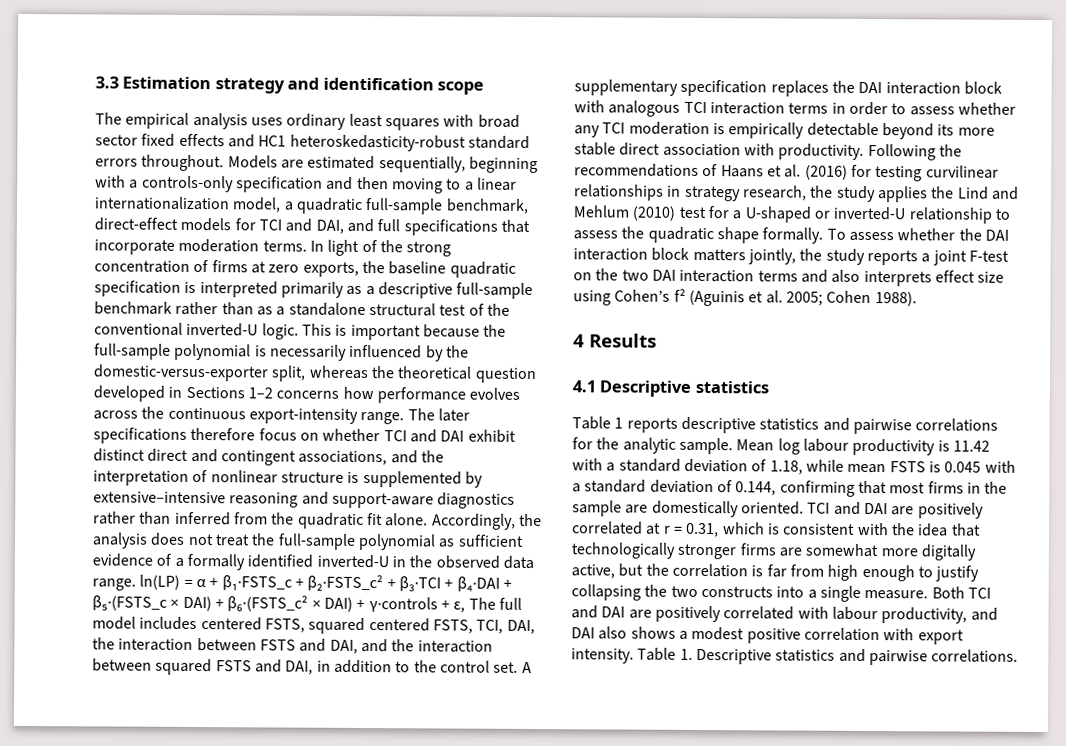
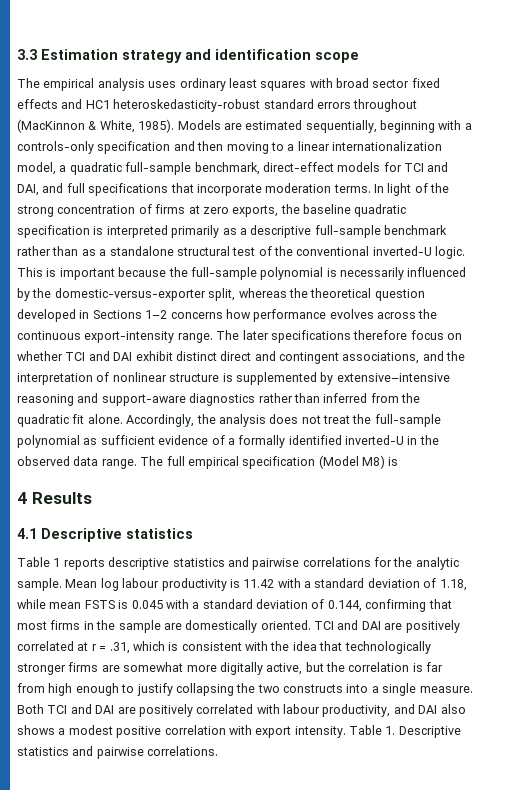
- The empirical analysis uses ordinary least squares with broad sector fixed effects and HC1 heteroskedasticity-robust standard errors throughout.
+ The empirical analysis uses ordinary least squares with broad sector fixed effects and HC1 heteroskedasticity-robust standard errors throughout (MacKinnon & White, 1985).
- Accordingly, the analysis does not treat the full-sample polynomial as sufficient evidence of a formally identified inverted-U in the observed data range. ln(LP) = α + β₁·FSTS_c + β₂·FSTS_c² + β₃·TCI + β₄·DAI + β₅·(FSTS_c × DAI) + β₆·(FSTS_c² × DAI) + γ·controls + ε, The full model includes centered FSTS, squared centered FSTS, TCI, DAI, the interaction between FSTS and DAI, and the interaction between squared FSTS and DAI, in addition to the control set. A supplementary specification replaces the DAI interaction block with analogous TCI interaction terms in order to assess whether any TCI moderation is empirically detectable beyond its more stable direct association with productivity. Following the recommendations of Haans et al. (2016) for testing curvilinear relationships in strategy research, the study applies the Lind and Mehlum (2010) test for a U-shaped or inverted-U relationship to assess the quadratic shape formally. To assess whether the DAI interaction block matters jointly, the study reports a joint F-test on the two DAI interaction terms and also interprets effect size using Cohen’s f² (Aguinis et al. 2005; Cohen 1988).
+ Accordingly, the analysis does not treat the full-sample polynomial as sufficient evidence of a formally identified inverted-U in the observed data range. The full empirical specification (Model M8) is
- TCI and DAI are positively correlated at r = 0.31, which is consistent with the idea that technologically stronger firms are somewhat more digitally active, but the correlation is far from high enough to justify collapsing the two constructs into a single measure.
+ TCI and DAI are positively correlated at r = .31, which is consistent with the idea that technologically stronger firms are somewhat more digitally active, but the correlation is far from high enough to justify collapsing the two constructs into a single measure.

